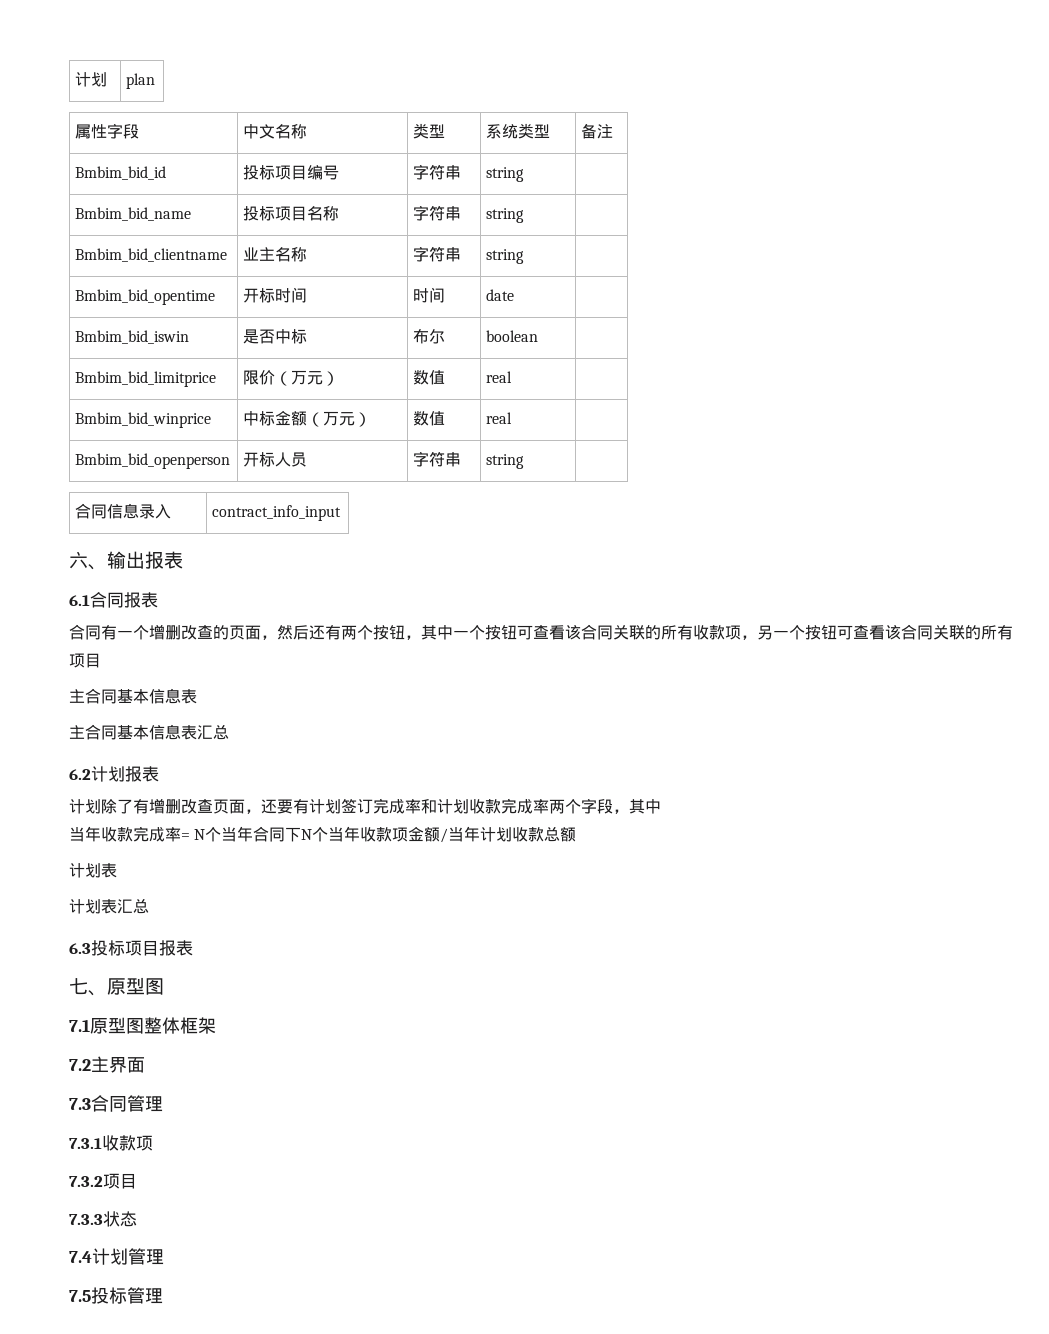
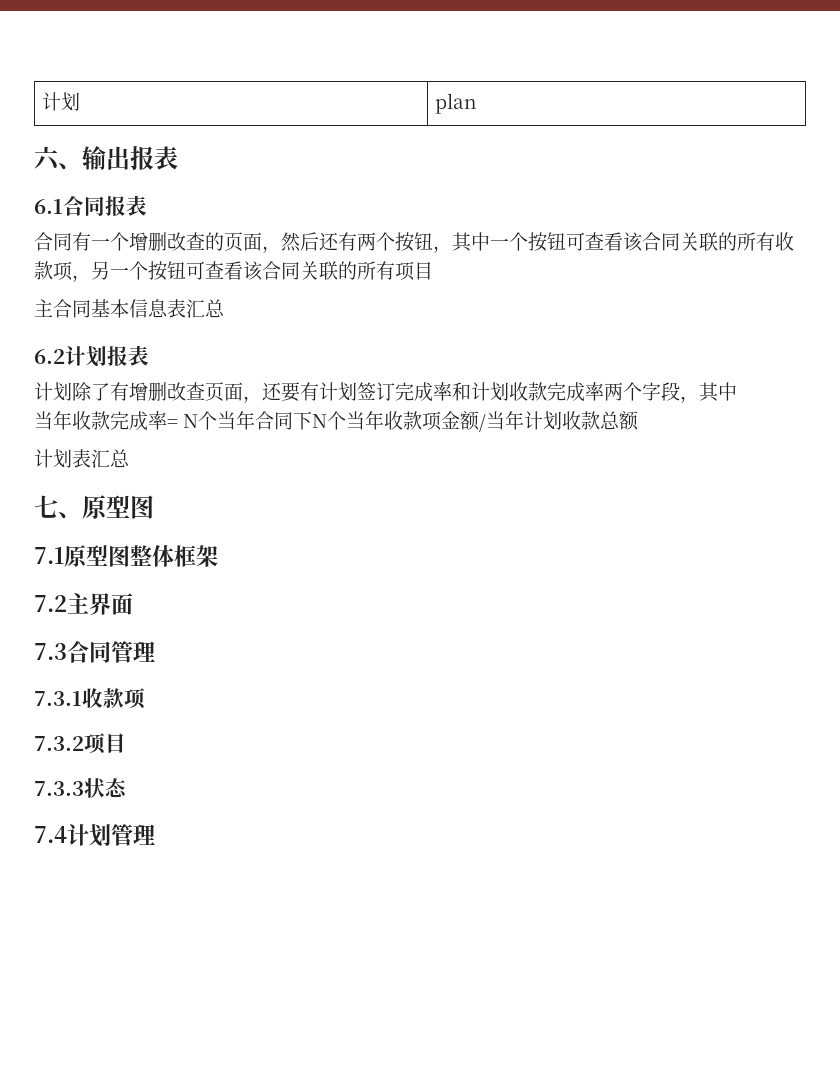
- 属性字段 | 中文名称 | 类型 | 系统类型 | 备注
- Bmbim_bid_id | 投标项目编号 | 字符串 | string |
- Bmbim_bid_name | 投标项目名称 | 字符串 | string |
- Bmbim_bid_clientname | 业主名称 | 字符串 | string |
- Bmbim_bid_opentime | 开标时间 | 时间 | date |
- Bmbim_bid_iswin | 是否中标 | 布尔 | boolean |
- Bmbim_bid_limitprice | 限价（万元） | 数值 | real |
- Bmbim_bid_winprice | 中标金额（万元） | 数值 | real |
- Bmbim_bid_openperson | 开标人员 | 字符串 | string |
- 合同信息录入 | contract_info_input
  合同有一个增删改查的页面，然后还有两个按钮，其中一个按钮可查看该合同关联的所有收款项，另一个按钮可查看该合同关联的所有项目
- 主合同基本信息表
  当年收款完成率= N个当年合同下N个当年收款项金额/当年计划收款总额
- 计划表
  计划表汇总
- 6.3投标项目报表
- 7.5投标管理

